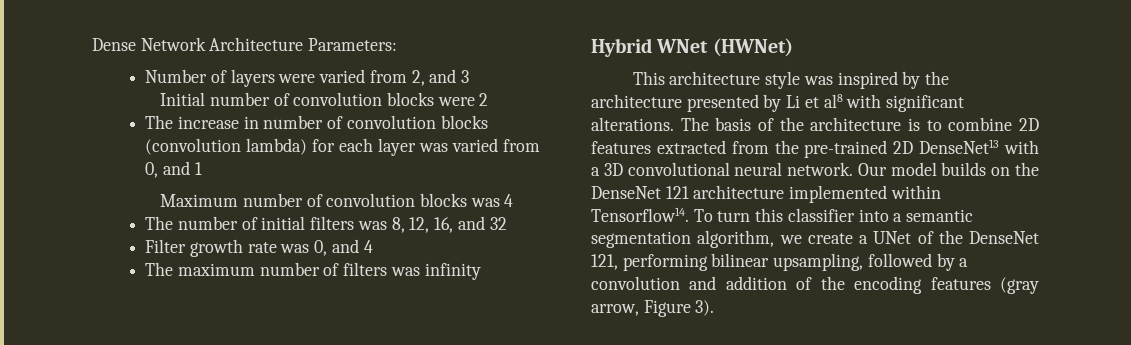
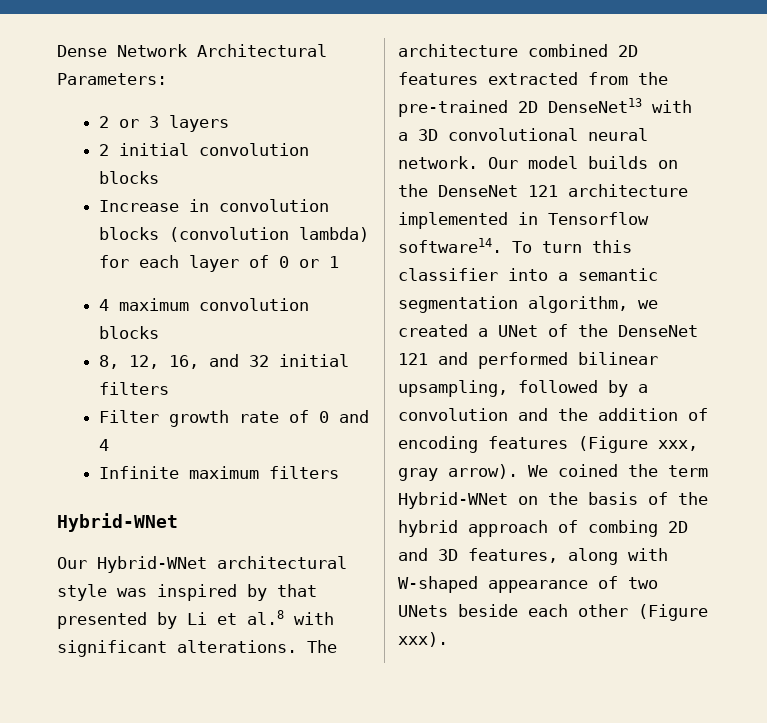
- Dense Network Architecture Parameters:
+ Dense Network Architectural Parameters:
- Number of layers were varied from 2, and 3
- Initial number of convolution blocks were 2
- The increase in number of convolution blocks (convolution lambda) for each layer was varied from 0, and 1
- Maximum number of convolution blocks was 4
- The number of initial filters was 8, 12, 16, and 32
+ 2 or 3 layers
+ 2 initial convolution blocks
+ Increase in convolution blocks (convolution lambda) for each layer of 0 or 1
+ 4 maximum convolution blocks
+ 8, 12, 16, and 32 initial filters
- Filter growth rate was 0, and 4
+ Filter growth rate of 0 and 4
- The maximum number of filters was infinity
- Hybrid WNet (HWNet)
- This architecture style was inspired by the architecture presented by Li et al8 with significant alterations.
+ Infinite maximum filters
+ Hybrid-WNet
+ Our Hybrid-WNet architectural style was inspired by that presented by Li et al.8 with significant alterations.
- The basis of the architecture is to combine 2D features extracted from the pre-trained 2D DenseNet13 with a 3D convolutional neural network.
+ The architecture combined 2D features extracted from the pre-trained 2D DenseNet13 with a 3D convolutional neural network.
- Our model builds on the DenseNet 121 architecture implemented within Tensorflow14.
+ Our model builds on the DenseNet 121 architecture implemented in Tensorflow software14.
- To turn this classifier into a semantic segmentation algorithm, we create a UNet of the DenseNet 121, performing bilinear upsampling, followed by a convolution and addition of the encoding features (gray arrow, Figure 3).
+ To turn this classifier into a semantic segmentation algorithm, we created a UNet of the DenseNet 121 and performed bilinear upsampling, followed by a convolution and the addition of encoding features (Figure xxx, gray arrow). We coined the term Hybrid-WNet on the basis of the hybrid approach of combing 2D and 3D features, along with W-shaped appearance of two UNets beside each other (Figure xxx).

